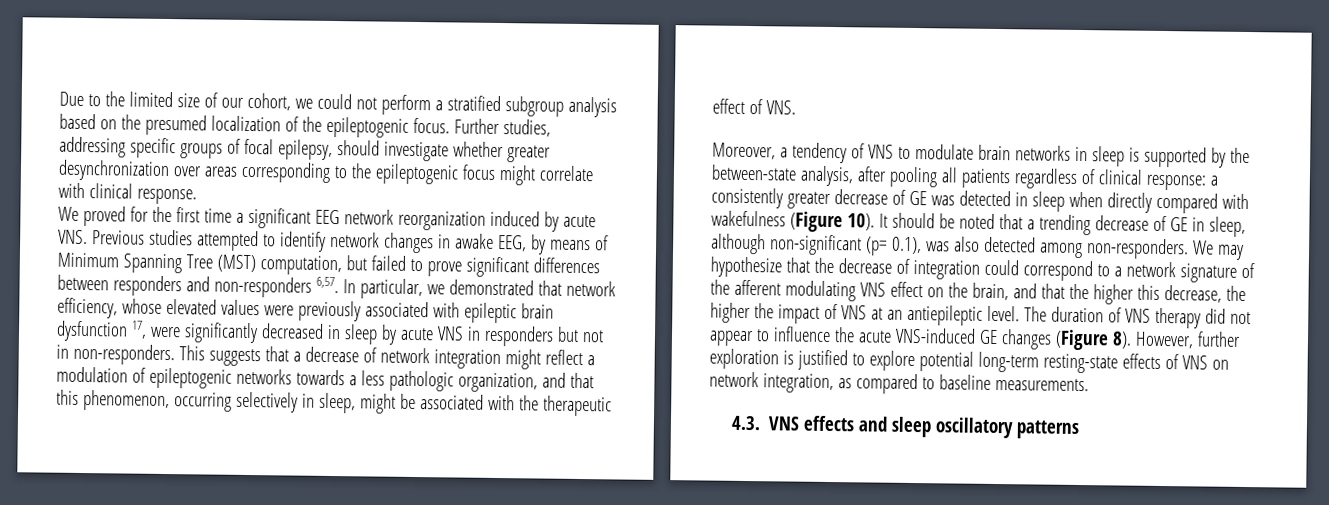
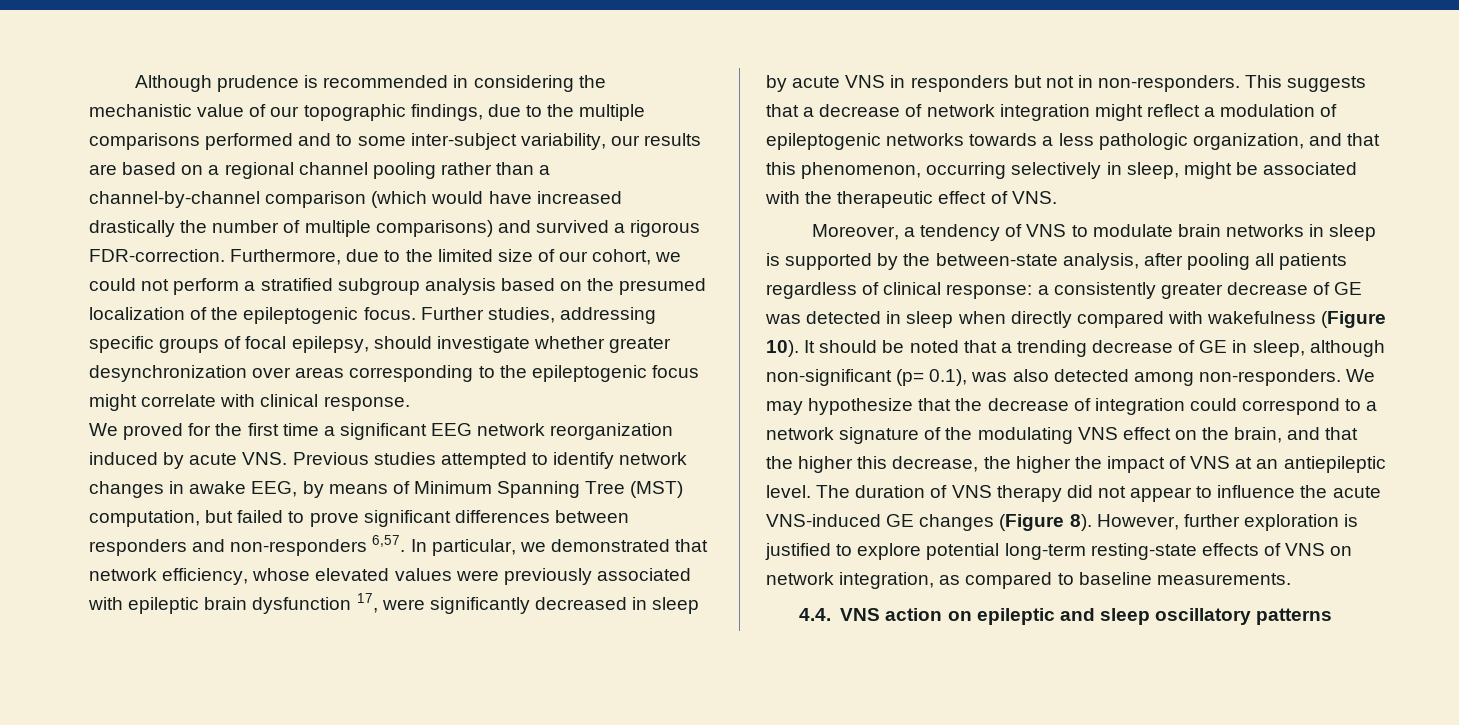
- Due to the limited size of our cohort, we could not perform a stratified subgroup analysis based on the presumed localization of the epileptogenic focus.
+ Although prudence is recommended in considering the mechanistic value of our topographic findings, due to the multiple comparisons performed and to some inter-subject variability, our results are based on a regional channel pooling rather than a channel-by-channel comparison (which would have increased drastically the number of multiple comparisons) and survived a rigorous FDR-correction. Furthermore, due to the limited size of our cohort, we could not perform a stratified subgroup analysis based on the presumed localization of the epileptogenic focus.
- We may hypothesize that the decrease of integration could correspond to a network signature of the afferent modulating VNS effect on the brain, and that the higher this decrease, the higher the impact of VNS at an antiepileptic level.
+ We may hypothesize that the decrease of integration could correspond to a network signature of the modulating VNS effect on the brain, and that the higher this decrease, the higher the impact of VNS at an antiepileptic level.
- 4.3. VNS effects and sleep oscillatory patterns
+ 4.4. VNS action on epileptic and sleep oscillatory patterns

